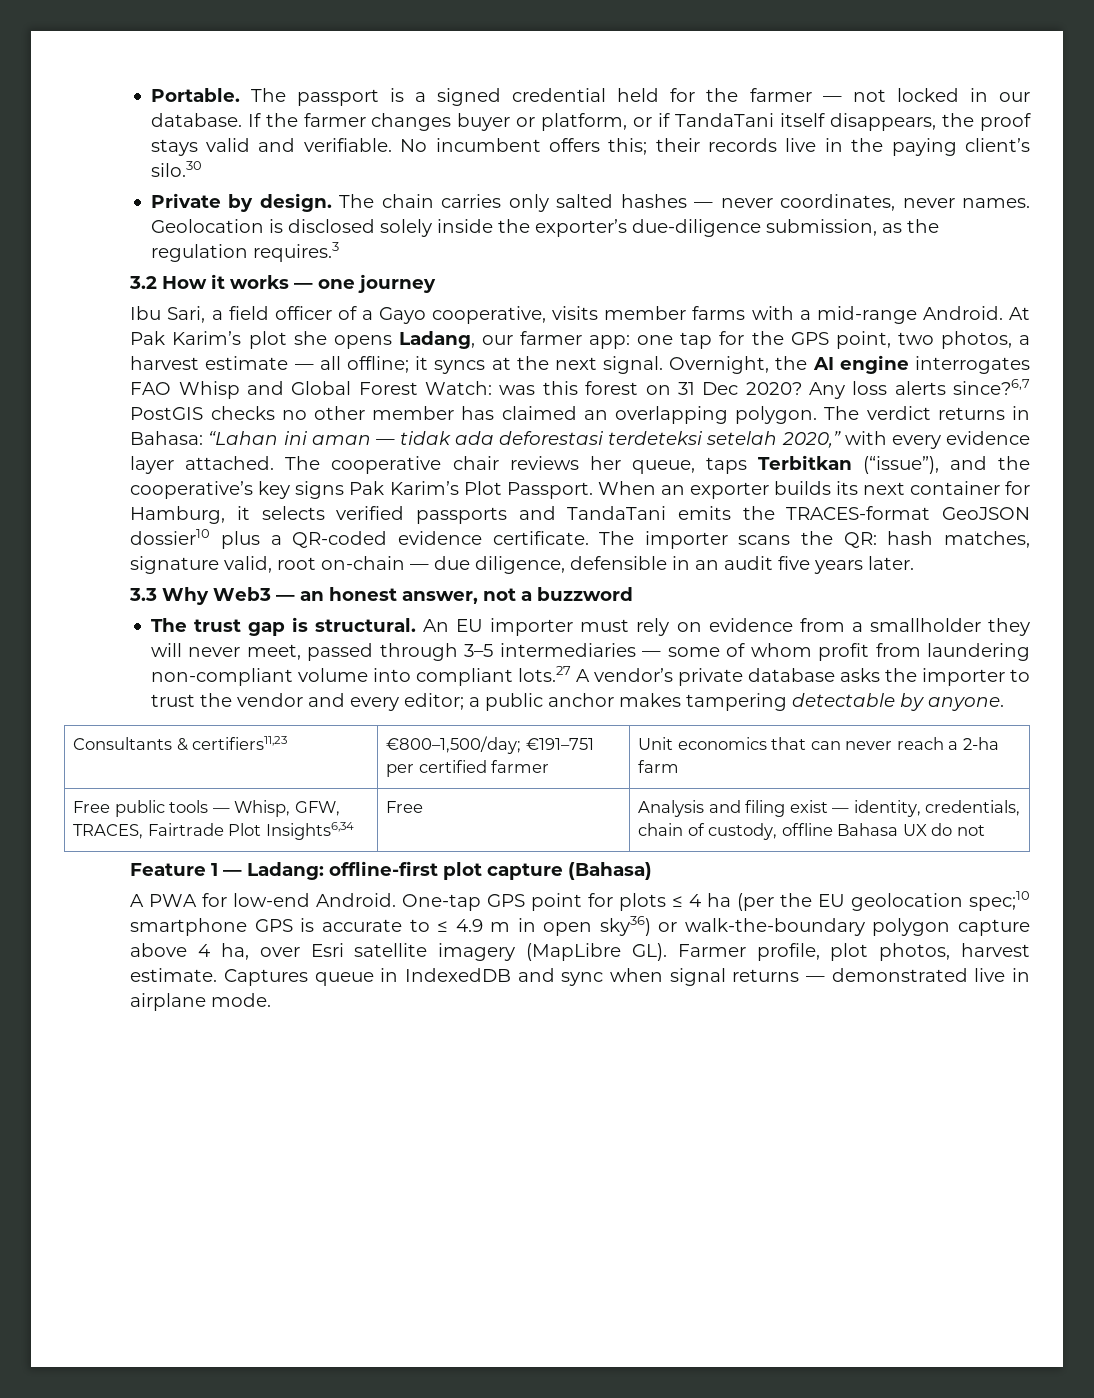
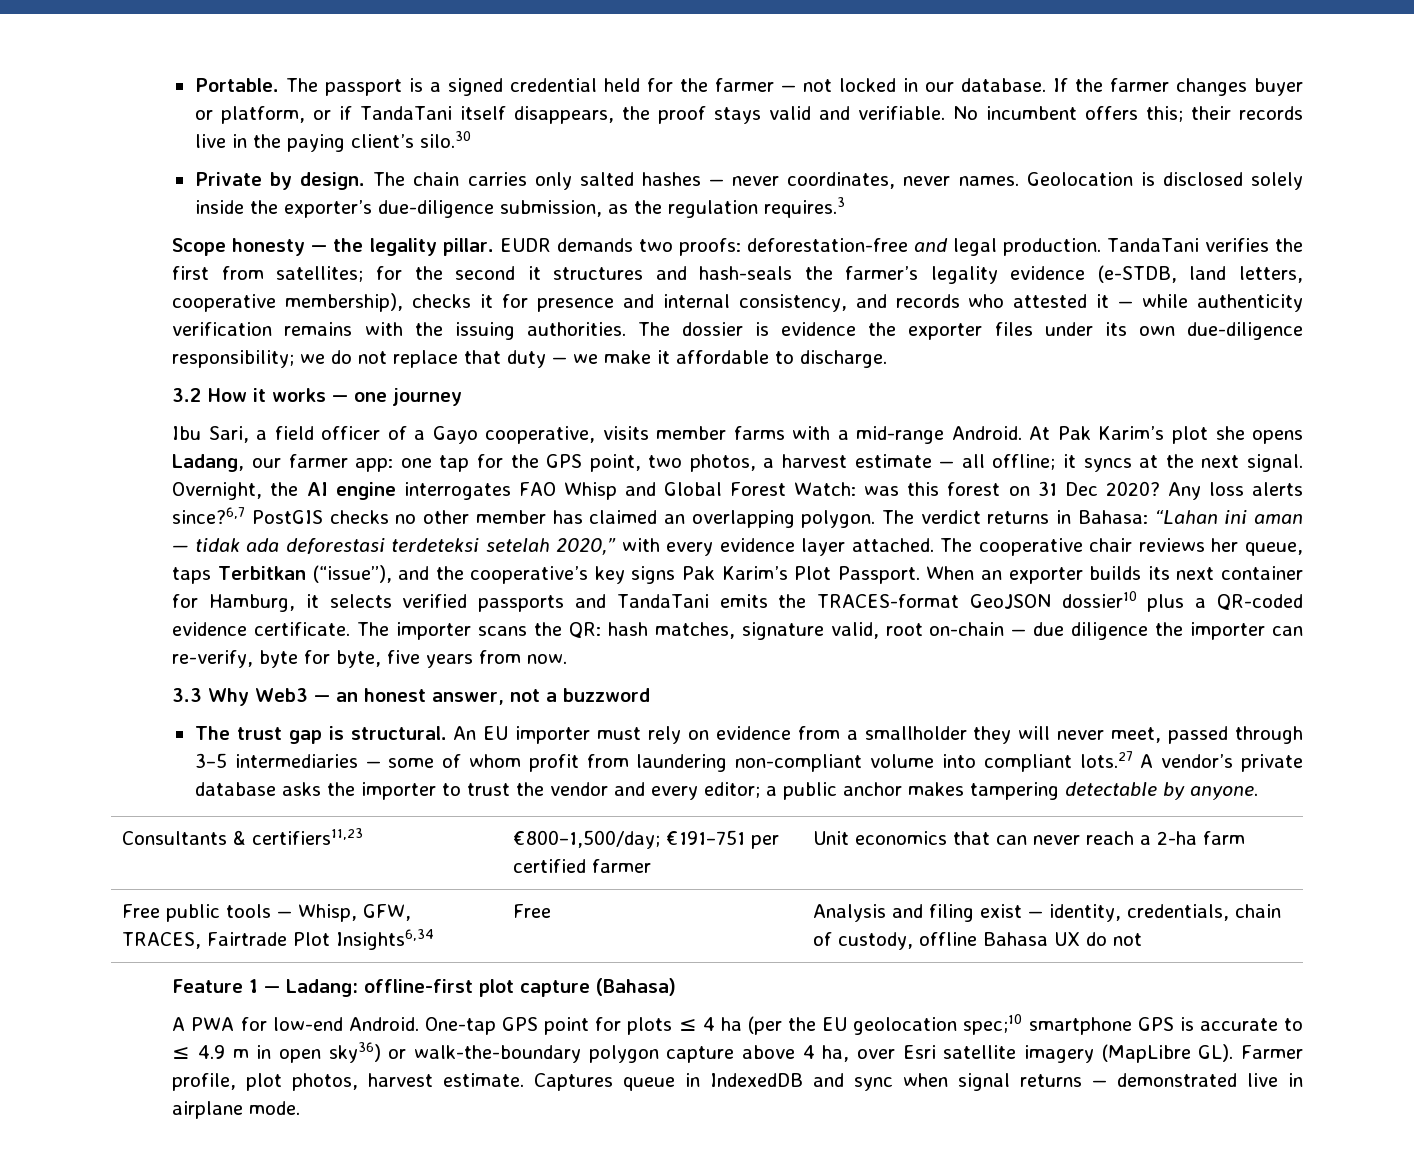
+ Scope honesty — the legality pillar. EUDR demands two proofs: deforestation-free and legal production. TandaTani verifies the first from satellites; for the second it structures and hash-seals the farmer’s legality evidence (e-STDB, land letters, cooperative membership), checks it for presence and internal consistency, and records who attested it — while authenticity verification remains with the issuing authorities. The dossier is evidence the exporter files under its own due-diligence responsibility; we do not replace that duty — we make it affordable to discharge.
- The importer scans the QR: hash matches, signature valid, root on-chain — due diligence, defensible in an audit five years later.
+ The importer scans the QR: hash matches, signature valid, root on-chain — due diligence the importer can re-verify, byte for byte, five years from now.

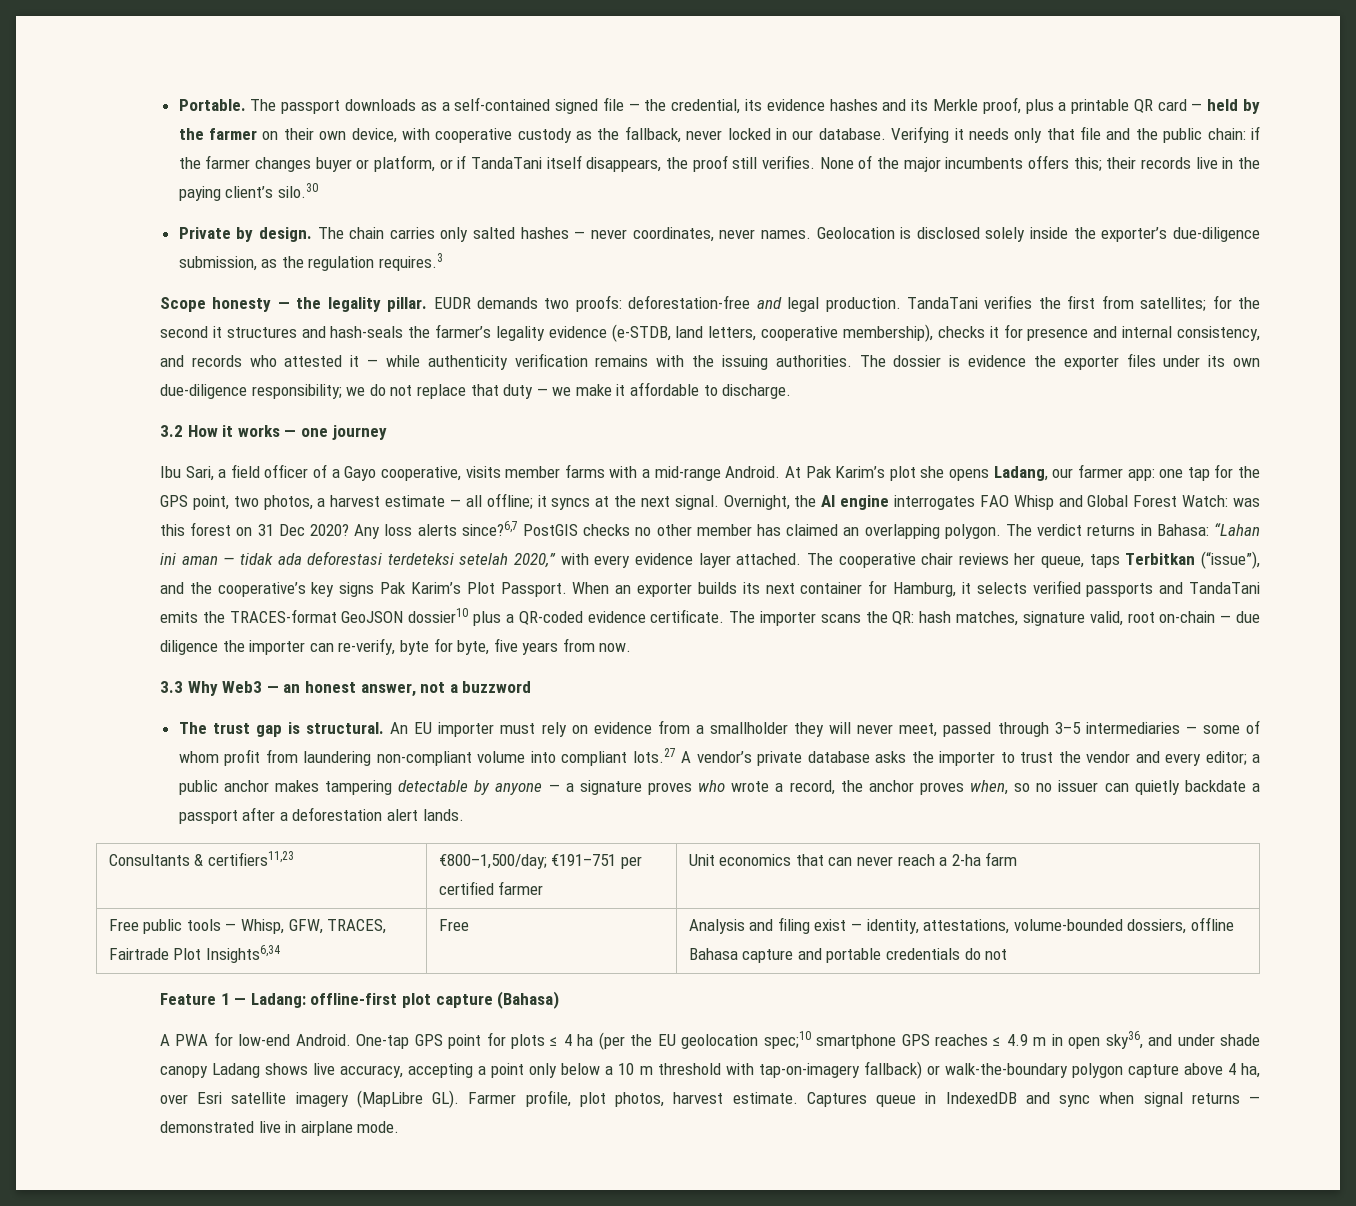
- The passport is a signed credential held for the farmer — not locked in our database. If the farmer changes buyer or platform, or if TandaTani itself disappears, the proof stays valid and verifiable. No incumbent offers this; their records live in the paying client’s silo.30
+ The passport downloads as a self-contained signed file — the credential, its evidence hashes and its Merkle proof, plus a printable QR card — held by the farmer on their own device, with cooperative custody as the fallback, never locked in our database. Verifying it needs only that file and the public chain: if the farmer changes buyer or platform, or if TandaTani itself disappears, the proof still verifies. None of the major incumbents offers this; their records live in the paying client’s silo.30
- An EU importer must rely on evidence from a smallholder they will never meet, passed through 3–5 intermediaries — some of whom profit from laundering non-compliant volume into compliant lots.27 A vendor’s private database asks the importer to trust the vendor and every editor; a public anchor makes tampering detectable by anyone.
+ An EU importer must rely on evidence from a smallholder they will never meet, passed through 3–5 intermediaries — some of whom profit from laundering non-compliant volume into compliant lots.27 A vendor’s private database asks the importer to trust the vendor and every editor; a public anchor makes tampering detectable by anyone — a signature proves who wrote a record, the anchor proves when, so no issuer can quietly backdate a passport after a deforestation alert lands.
- Free public tools — Whisp, GFW, TRACES, Fairtrade Plot Insights6,34 | Free | Analysis and filing exist — identity, credentials, chain of custody, offline Bahasa UX do not
+ Free public tools — Whisp, GFW, TRACES, Fairtrade Plot Insights6,34 | Free | Analysis and filing exist — identity, attestations, volume-bounded dossiers, offline Bahasa capture and portable credentials do not
- One-tap GPS point for plots ≤ 4 ha (per the EU geolocation spec;10 smartphone GPS is accurate to ≤ 4.9 m in open sky36) or walk-the-boundary polygon capture above 4 ha, over Esri satellite imagery (MapLibre GL). Farmer profile, plot photos, harvest estimate.
+ One-tap GPS point for plots ≤ 4 ha (per the EU geolocation spec;10 smartphone GPS reaches ≤ 4.9 m in open sky36, and under shade canopy Ladang shows live accuracy, accepting a point only below a 10 m threshold with tap-on-imagery fallback) or walk-the-boundary polygon capture above 4 ha, over Esri satellite imagery (MapLibre GL). Farmer profile, plot photos, harvest estimate.

